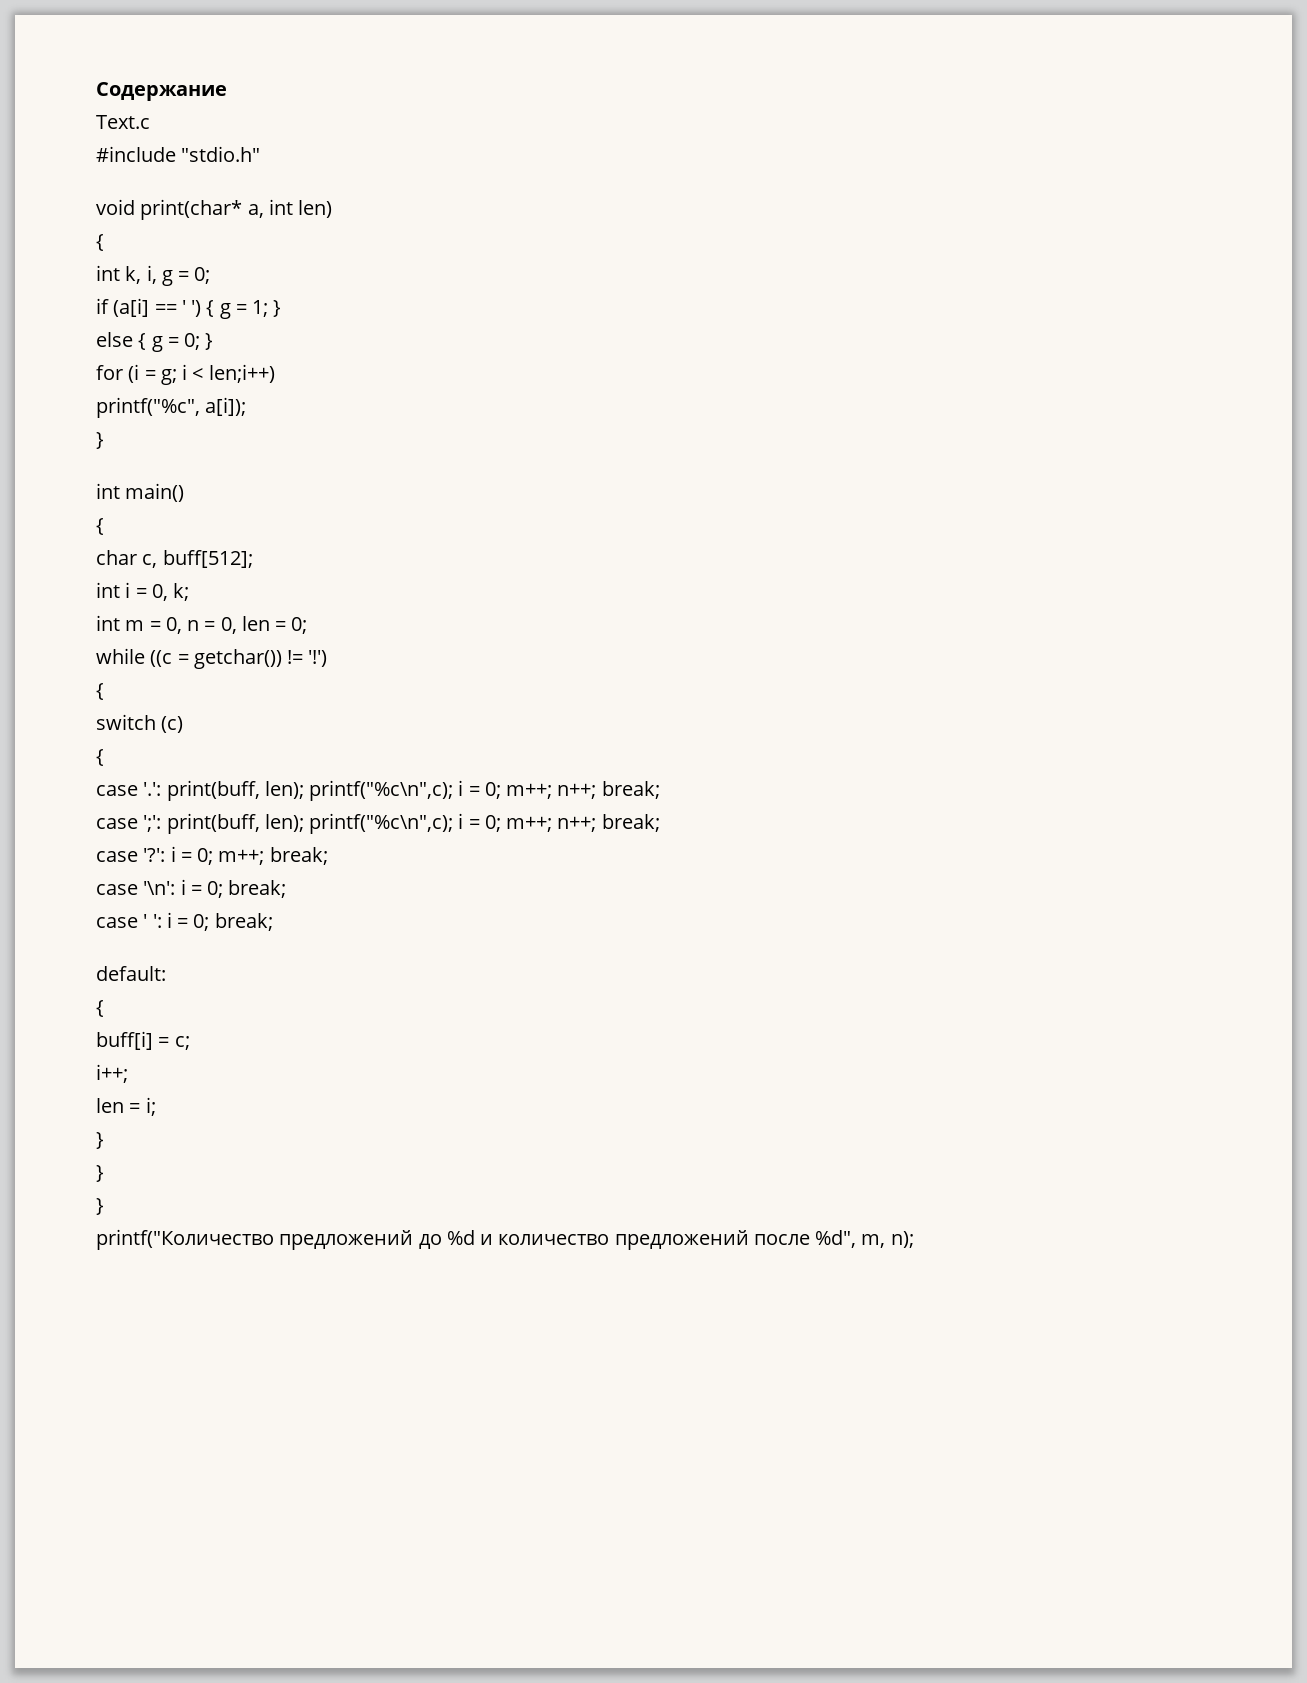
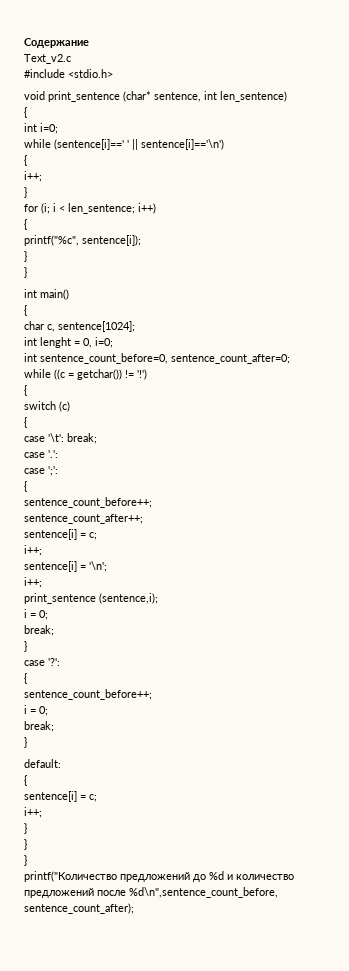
- Text.c
+ Text_v2.c
- #include "stdio.h"
+ #include <stdio.h>
- void print(char* a, int len)
+ void print_sentence (char* sentence, int len_sentence)
  {
- int k, i, g = 0;
- if (a[i] == ' ') { g = 1; }
- else { g = 0; }
- for (i = g; i < len;i++)
+ int i=0;
+ while (sentence[i]==' ' || sentence[i]=='\n')
+ {
+ i++;
+ }
+ for (i; i < len_sentence; i++)
+ {
- printf("%c", a[i]);
+ printf("%c", sentence[i]);
+ }
- char c, buff[512];
- int i = 0, k;
- int m = 0, n = 0, len = 0;
+ char c, sentence[1024];
+ int lenght = 0, i=0;
+ int sentence_count_before=0, sentence_count_after=0;
+ case '\t': break;
- case '.': print(buff, len); printf("%c\n",c); i = 0; m++; n++; break;
- case ';': print(buff, len); printf("%c\n",c); i = 0; m++; n++; break;
- case '?': i = 0; m++; break;
- case '\n': i = 0; break;
- case ' ': i = 0; break;
+ case '.':
+ case ';':
+ {
+ sentence_count_before++;
+ sentence_count_after++;
+ sentence[i] = c;
+ i++;
+ sentence[i] = '\n';
+ i++;
+ print_sentence (sentence,i);
+ i = 0;
+ break;
+ }
+ case '?':
+ {
+ sentence_count_before++;
+ i = 0;
+ break;
+ }
  default:
  {
- buff[i] = c;
+ sentence[i] = c;
  i++;
- len = i;
- printf("Количество предложений до %d и количество предложений после %d", m, n);
+ printf("Количество предложений до %d и количество предложений после %d\n",sentence_count_before, sentence_count_after);

